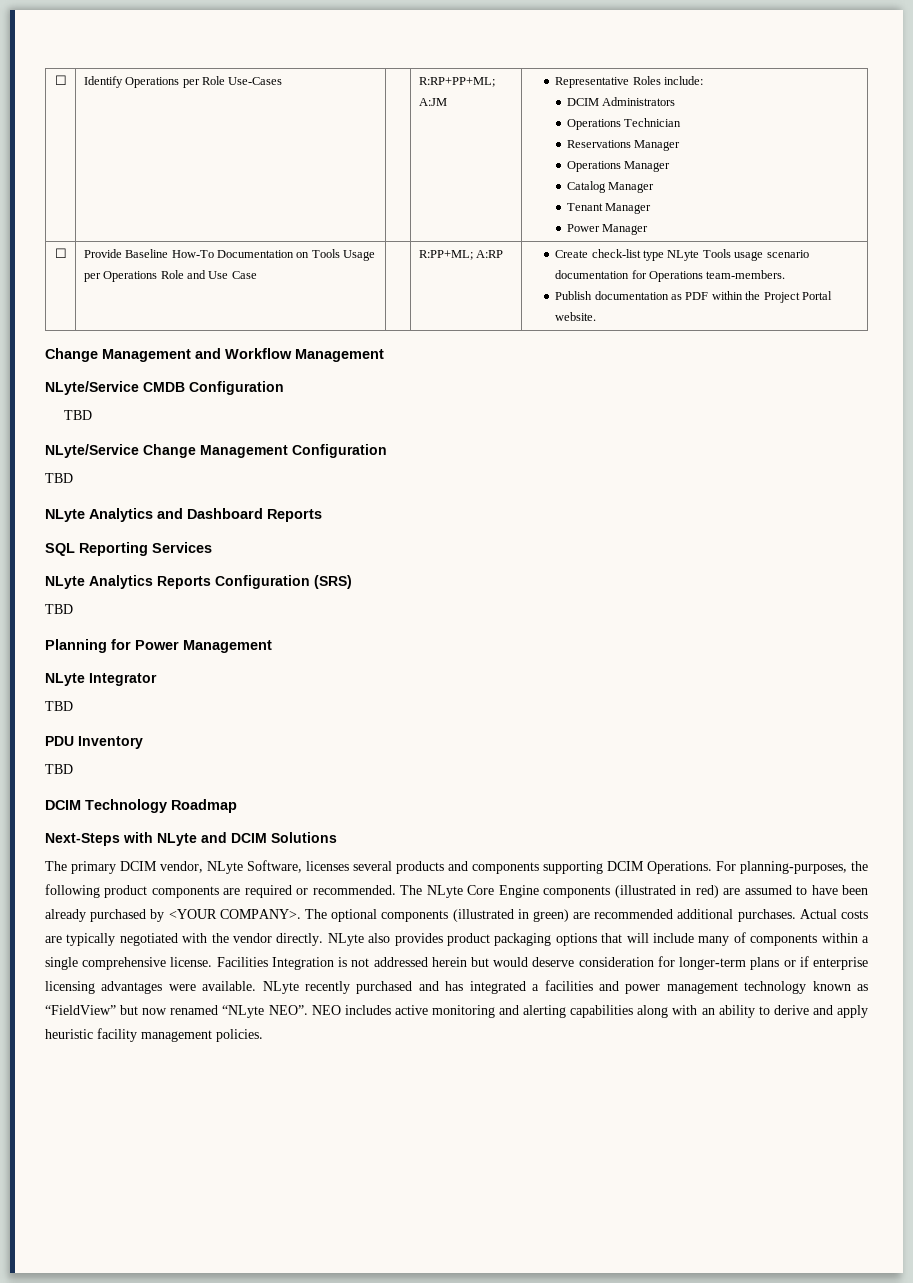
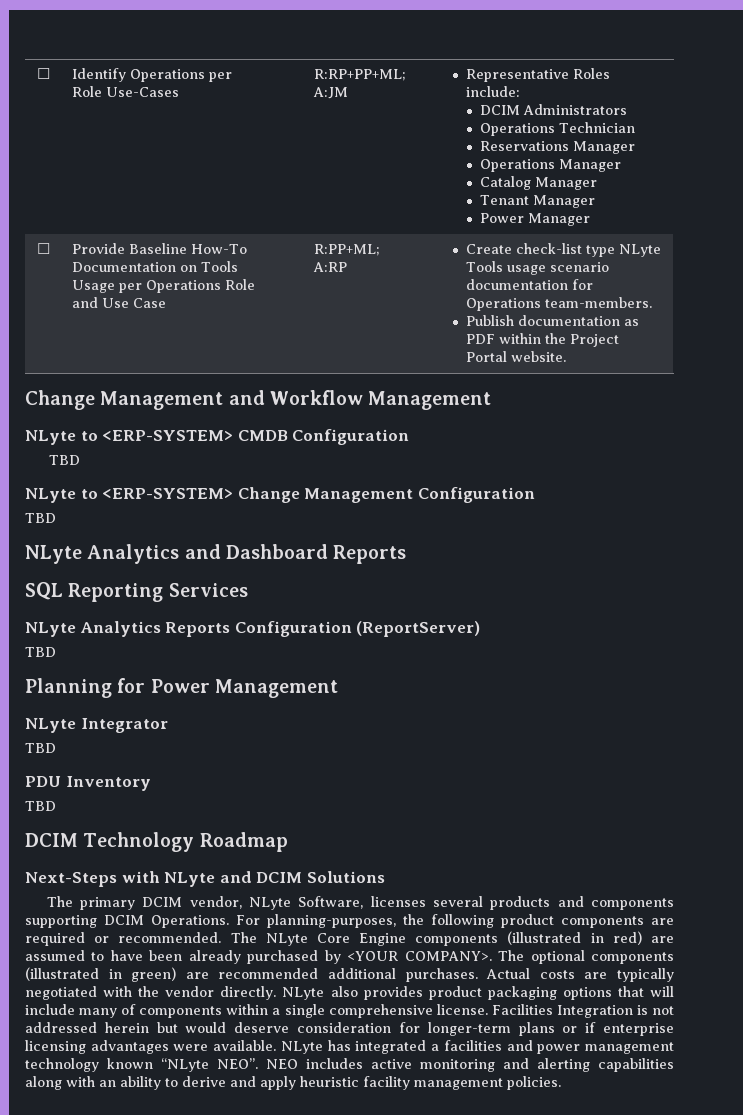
- NLyte/Service CMDB Configuration
+ NLyte to <ERP-SYSTEM> CMDB Configuration
- NLyte/Service Change Management Configuration
+ NLyte to <ERP-SYSTEM> Change Management Configuration
- NLyte Analytics Reports Configuration (SRS)
+ NLyte Analytics Reports Configuration (ReportServer)
- NLyte recently purchased and has integrated a facilities and power management technology known as “FieldView” but now renamed “NLyte NEO”.
+ NLyte has integrated a facilities and power management technology known “NLyte NEO”.

